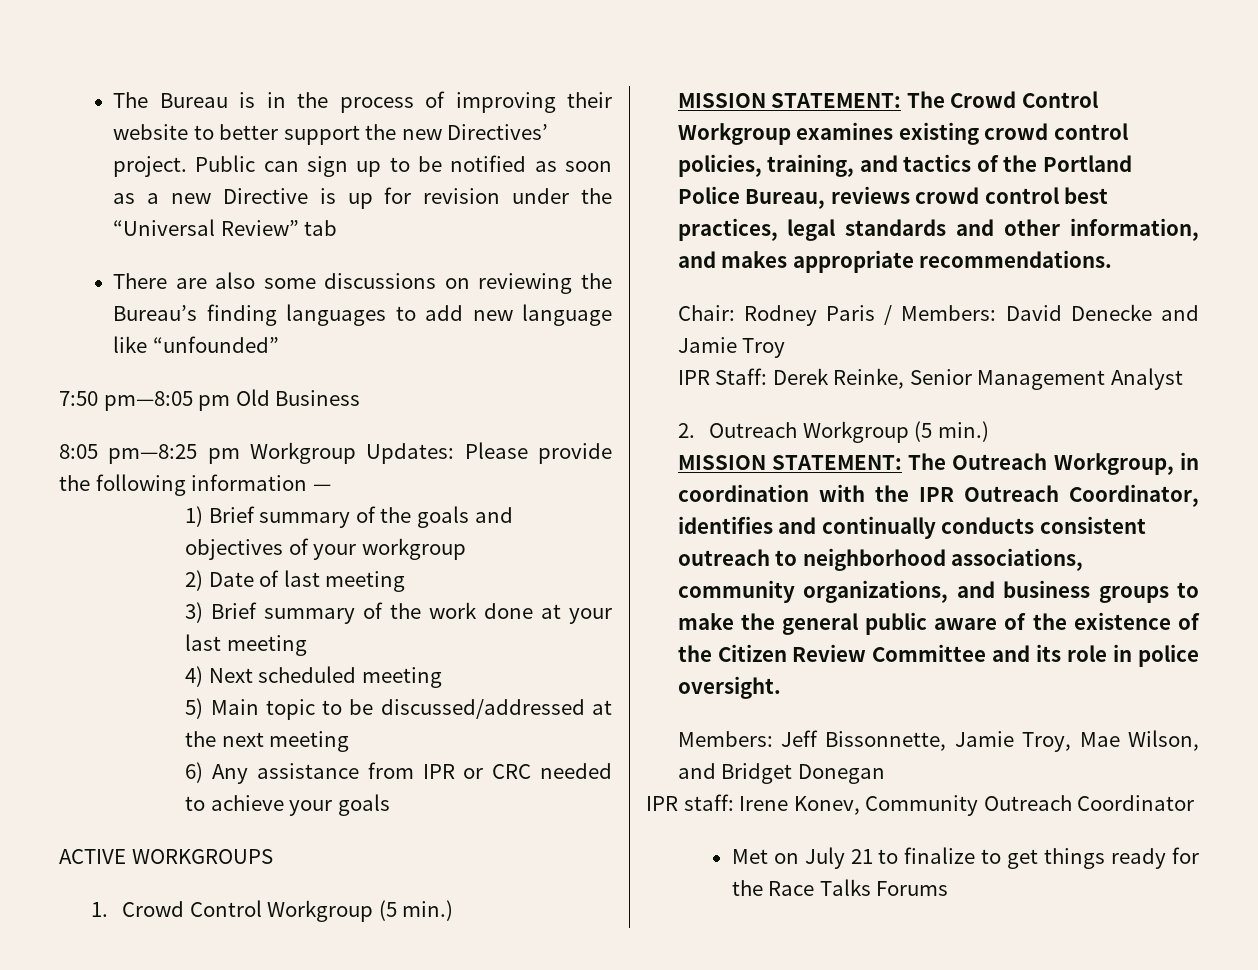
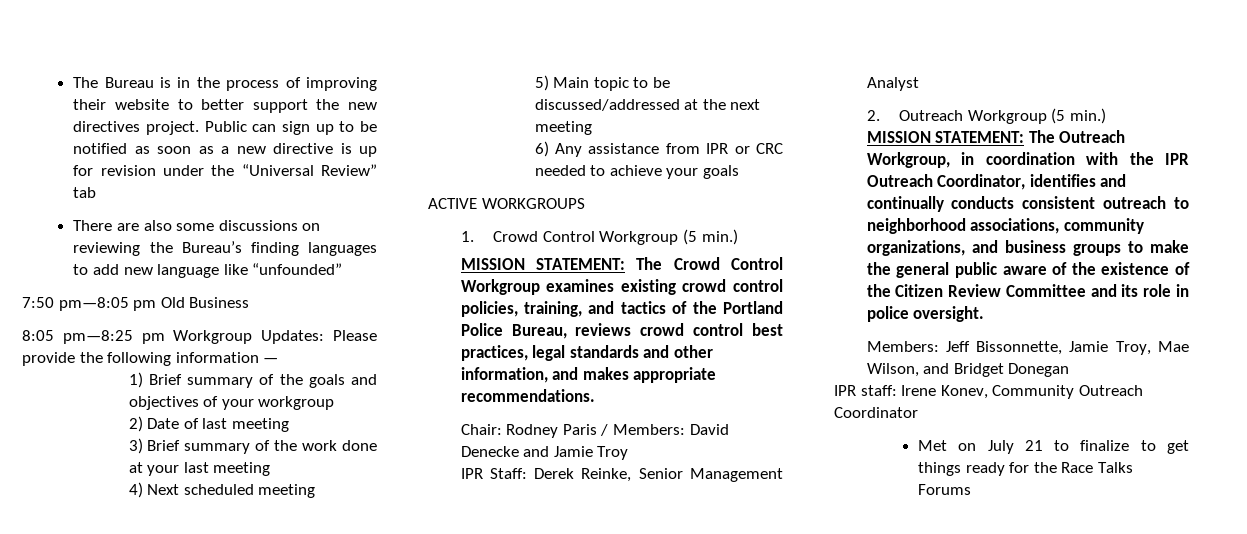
- The Bureau is in the process of improving their website to better support the new Directives’ project.
+ The Bureau is in the process of improving their website to better support the new directives project.
- Public can sign up to be notified as soon as a new Directive is up for revision under the “Universal Review” tab
+ Public can sign up to be notified as soon as a new directive is up for revision under the “Universal Review” tab

